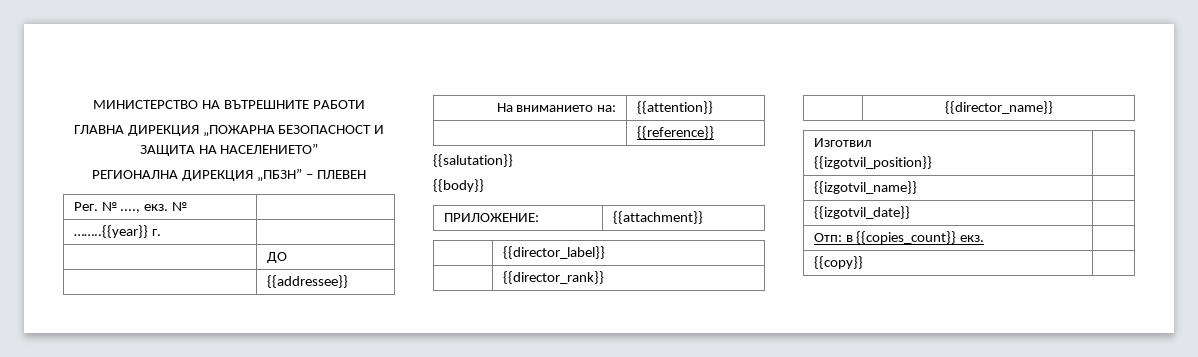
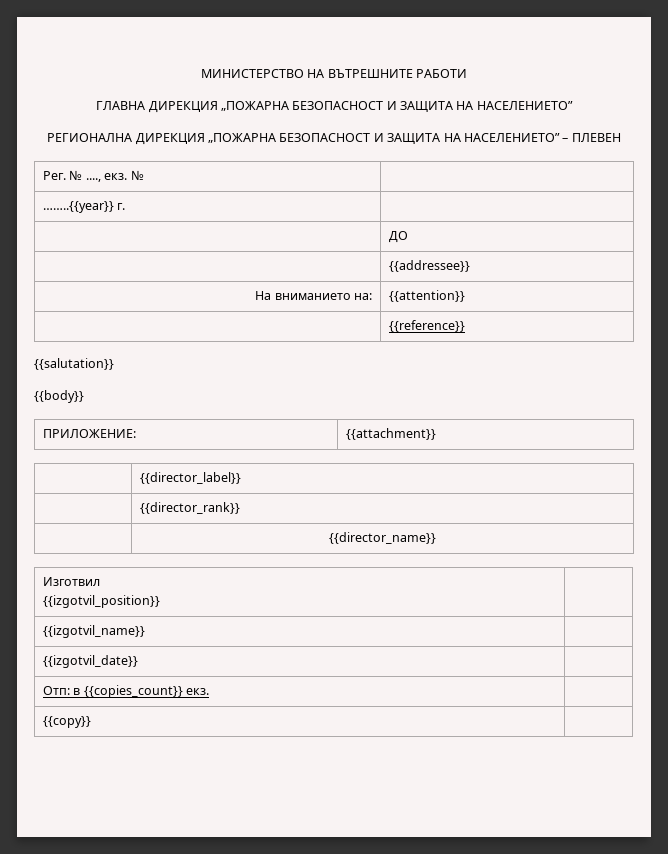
- РЕГИОНАЛНА ДИРЕКЦИЯ „ПБЗН” – ПЛЕВЕН
+ РЕГИОНАЛНА ДИРЕКЦИЯ „ПОЖАРНА БЕЗОПАСНОСТ И ЗАЩИТА НА НАСЕЛЕНИЕТО” – ПЛЕВЕН

